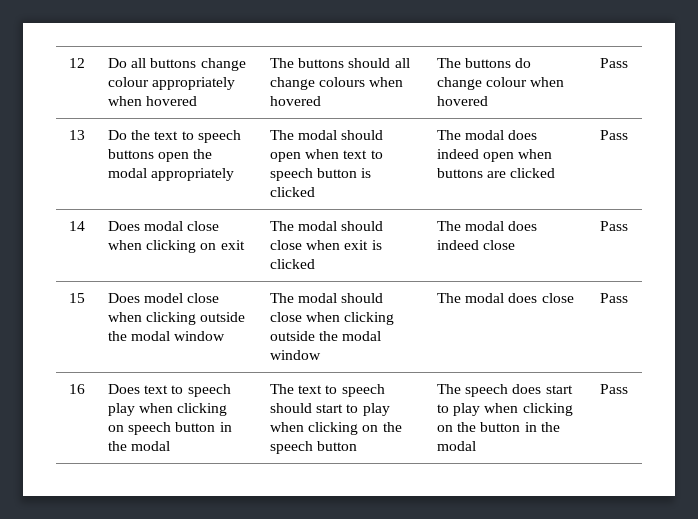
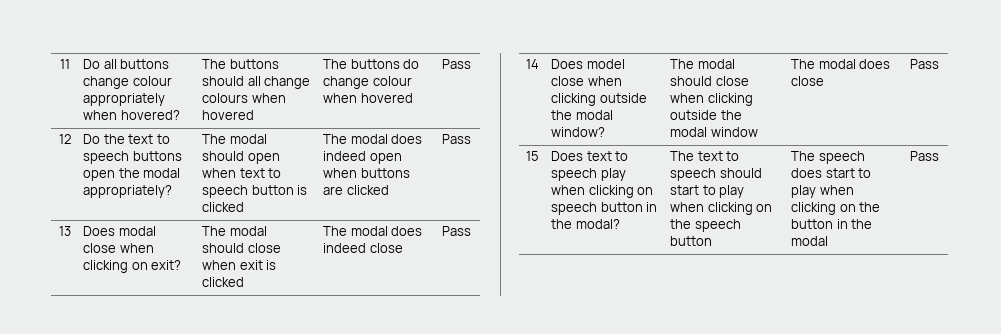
- 12 | Do all buttons change colour appropriately when hovered | The buttons should all change colours when hovered | The buttons do change colour when hovered | Pass
+ 11 | Do all buttons change colour appropriately when hovered? | The buttons should all change colours when hovered | The buttons do change colour when hovered | Pass
- 13 | Do the text to speech buttons open the modal appropriately | The modal should open when text to speech button is clicked | The modal does indeed open when buttons are clicked | Pass
+ 12 | Do the text to speech buttons open the modal appropriately? | The modal should open when text to speech button is clicked | The modal does indeed open when buttons are clicked | Pass
- 14 | Does modal close when clicking on exit | The modal should close when exit is clicked | The modal does indeed close | Pass
+ 13 | Does modal close when clicking on exit? | The modal should close when exit is clicked | The modal does indeed close | Pass
- 15 | Does model close when clicking outside the modal window | The modal should close when clicking outside the modal window | The modal does close | Pass
+ 14 | Does model close when clicking outside the modal window? | The modal should close when clicking outside the modal window | The modal does close | Pass
- 16
+ 15
- Does text to speech play when clicking on speech button in the modal
+ Does text to speech play when clicking on speech button in the modal?

